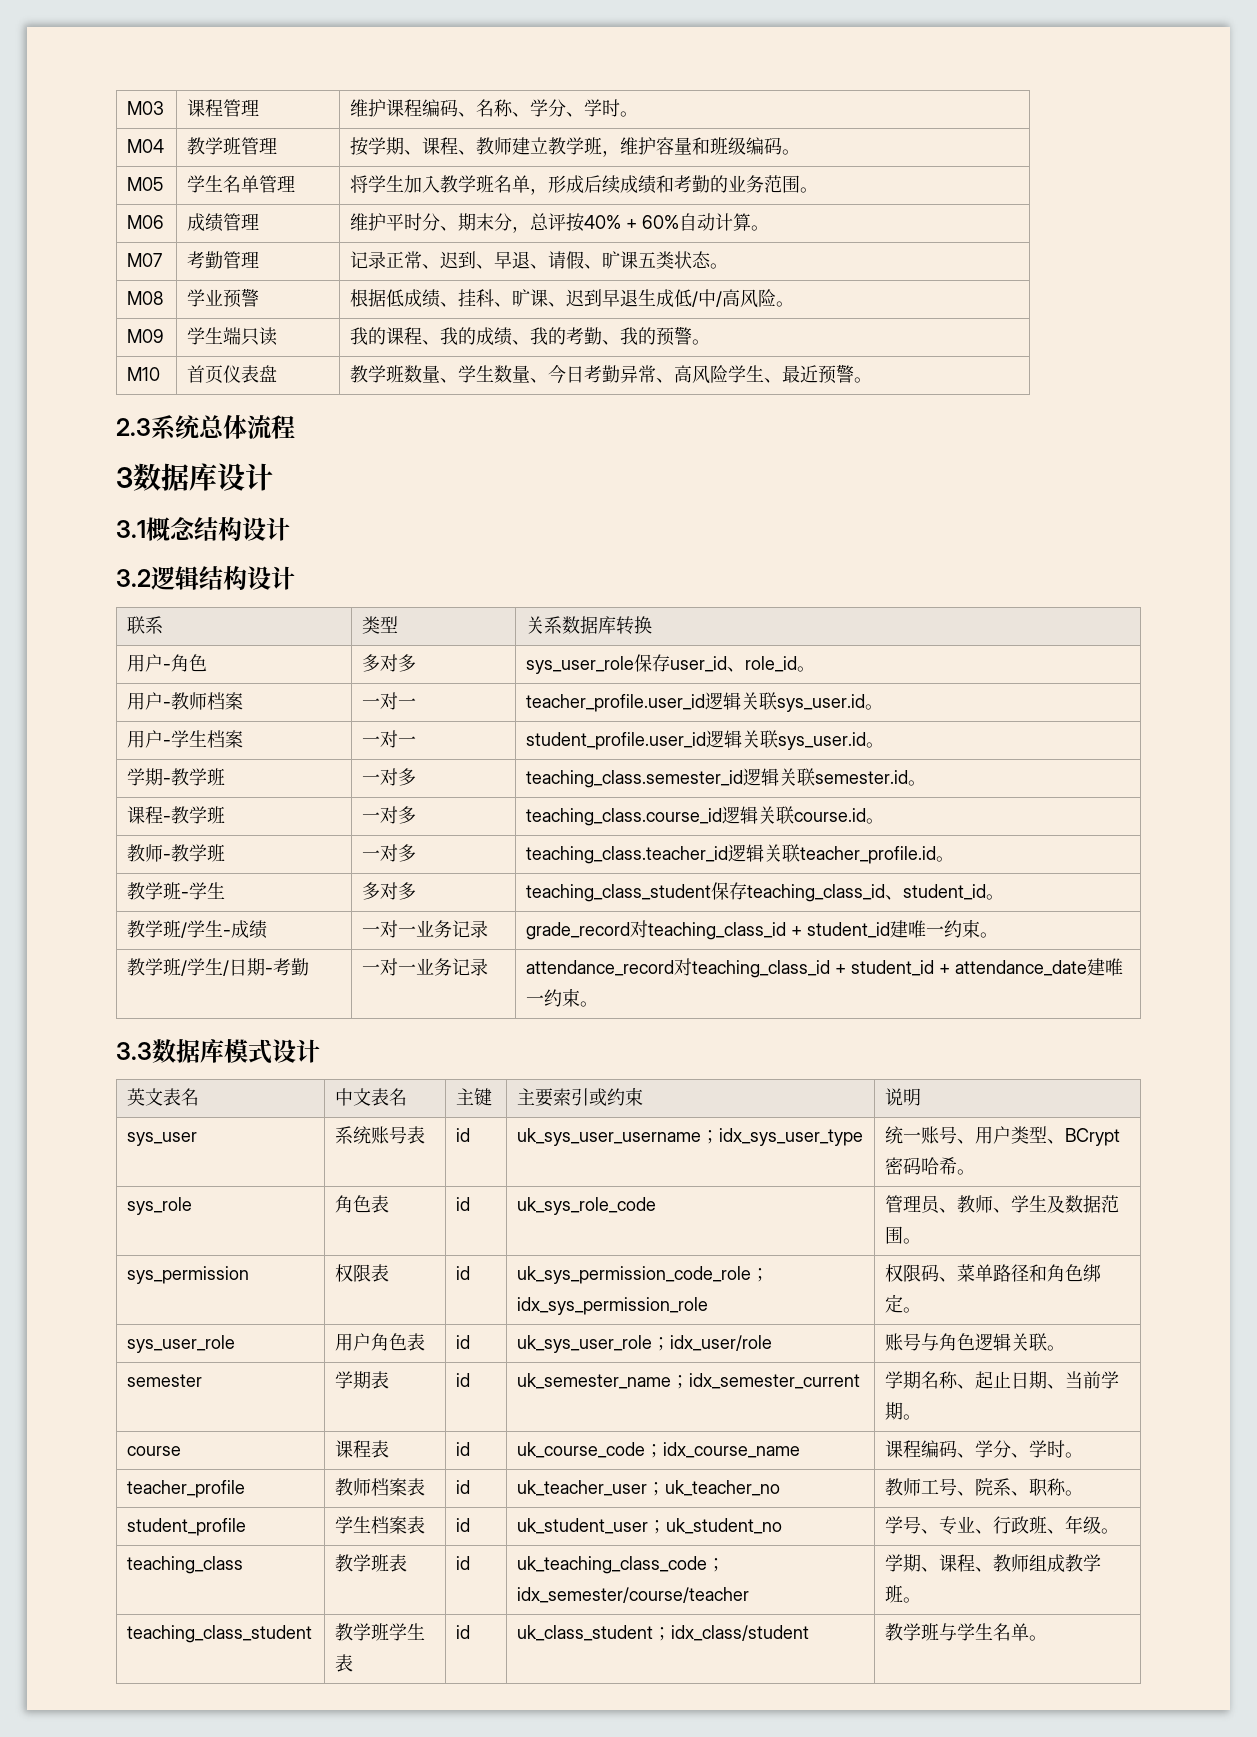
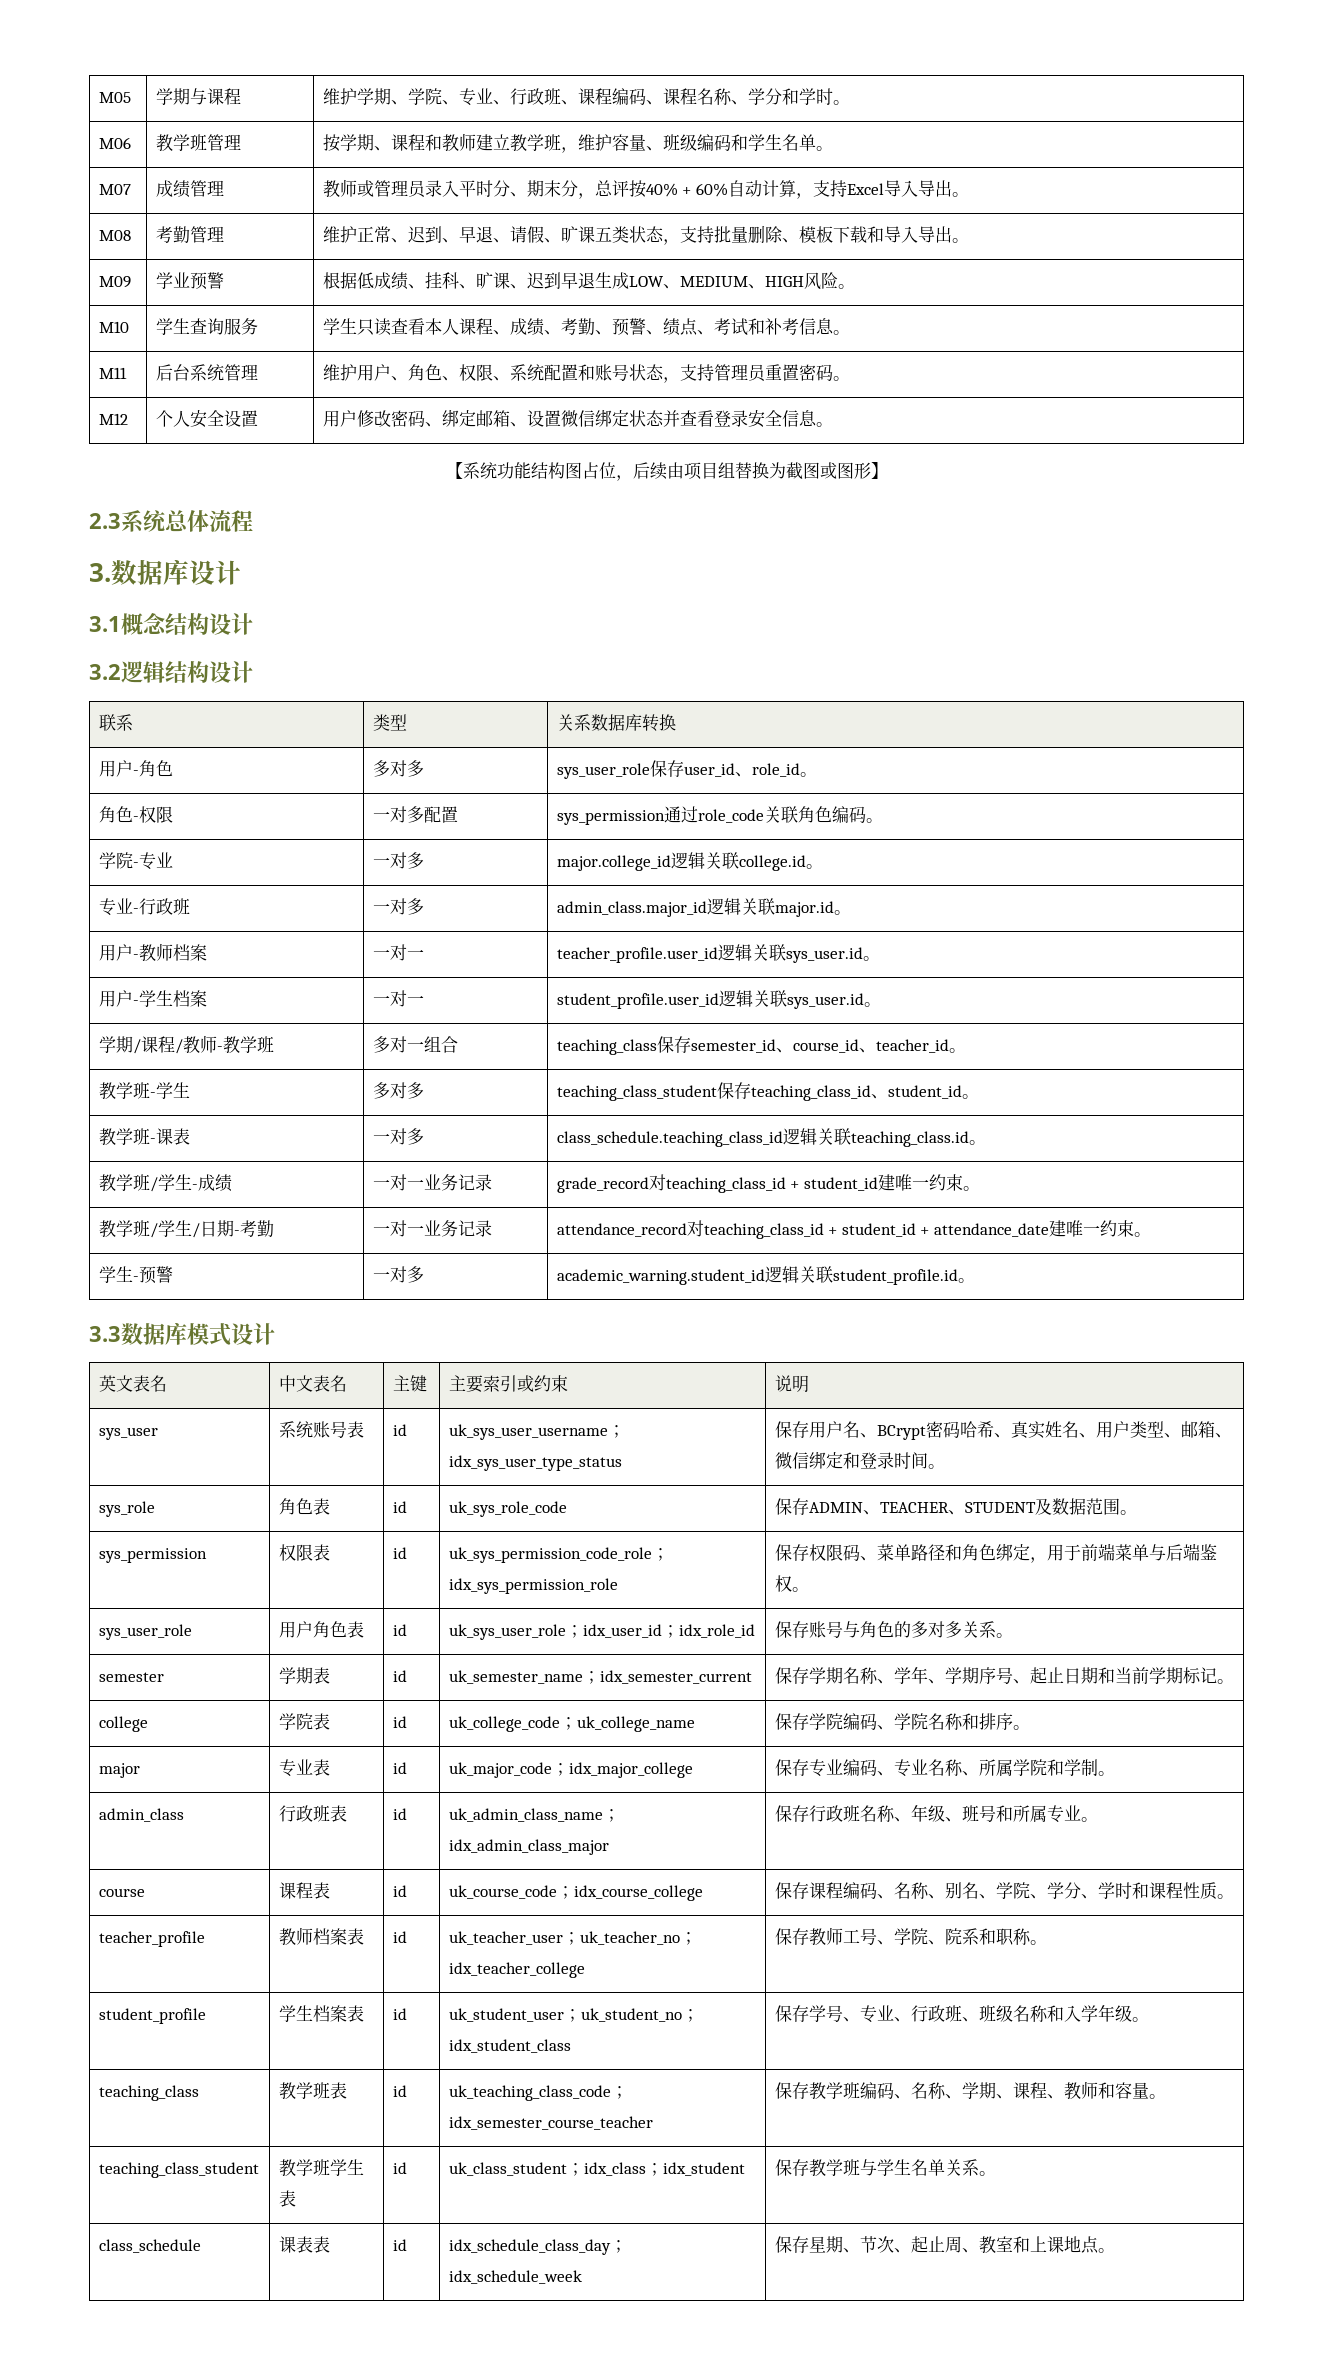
- M03 | 课程管理 | 维护课程编码、名称、学分、学时。
- M04 | 教学班管理 | 按学期、课程、教师建立教学班，维护容量和班级编码。
- M05 | 学生名单管理 | 将学生加入教学班名单，形成后续成绩和考勤的业务范围。
- M06 | 成绩管理 | 维护平时分、期末分，总评按40% + 60%自动计算。
- M07 | 考勤管理 | 记录正常、迟到、早退、请假、旷课五类状态。
- M08 | 学业预警 | 根据低成绩、挂科、旷课、迟到早退生成低/中/高风险。
+ M05 | 学期与课程 | 维护学期、学院、专业、行政班、课程编码、课程名称、学分和学时。
+ M06 | 教学班管理 | 按学期、课程和教师建立教学班，维护容量、班级编码和学生名单。
+ M07 | 成绩管理 | 教师或管理员录入平时分、期末分，总评按40% + 60%自动计算，支持Excel导入导出。
+ M08 | 考勤管理 | 维护正常、迟到、早退、请假、旷课五类状态，支持批量删除、模板下载和导入导出。
+ M09 | 学业预警 | 根据低成绩、挂科、旷课、迟到早退生成LOW、MEDIUM、HIGH风险。
- M09 | 学生端只读 | 我的课程、我的成绩、我的考勤、我的预警。
- M10 | 首页仪表盘 | 教学班数量、学生数量、今日考勤异常、高风险学生、最近预警。
+ M10 | 学生查询服务 | 学生只读查看本人课程、成绩、考勤、预警、绩点、考试和补考信息。
+ M11 | 后台系统管理 | 维护用户、角色、权限、系统配置和账号状态，支持管理员重置密码。
+ M12 | 个人安全设置 | 用户修改密码、绑定邮箱、设置微信绑定状态并查看登录安全信息。
+ 【系统功能结构图占位，后续由项目组替换为截图或图形】
- 3数据库设计
+ 3.数据库设计
+ 角色-权限 | 一对多配置 | sys_permission通过role_code关联角色编码。
+ 学院-专业 | 一对多 | major.college_id逻辑关联college.id。
+ 专业-行政班 | 一对多 | admin_class.major_id逻辑关联major.id。
- 学期-教学班 | 一对多 | teaching_class.semester_id逻辑关联semester.id。
- 课程-教学班 | 一对多 | teaching_class.course_id逻辑关联course.id。
- 教师-教学班 | 一对多 | teaching_class.teacher_id逻辑关联teacher_profile.id。
+ 学期/课程/教师-教学班 | 多对一组合 | teaching_class保存semester_id、course_id、teacher_id。
+ 教学班-课表 | 一对多 | class_schedule.teaching_class_id逻辑关联teaching_class.id。
+ 学生-预警 | 一对多 | academic_warning.student_id逻辑关联student_profile.id。
- sys_user | 系统账号表 | id | uk_sys_user_username；idx_sys_user_type | 统一账号、用户类型、BCrypt密码哈希。
+ sys_user | 系统账号表 | id | uk_sys_user_username；idx_sys_user_type_status | 保存用户名、BCrypt密码哈希、真实姓名、用户类型、邮箱、微信绑定和登录时间。
- sys_role | 角色表 | id | uk_sys_role_code | 管理员、教师、学生及数据范围。
+ sys_role | 角色表 | id | uk_sys_role_code | 保存ADMIN、TEACHER、STUDENT及数据范围。
- sys_permission | 权限表 | id | uk_sys_permission_code_role；idx_sys_permission_role | 权限码、菜单路径和角色绑定。
+ sys_permission | 权限表 | id | uk_sys_permission_code_role；idx_sys_permission_role | 保存权限码、菜单路径和角色绑定，用于前端菜单与后端鉴权。
- sys_user_role | 用户角色表 | id | uk_sys_user_role；idx_user/role | 账号与角色逻辑关联。
+ sys_user_role | 用户角色表 | id | uk_sys_user_role；idx_user_id；idx_role_id | 保存账号与角色的多对多关系。
- semester | 学期表 | id | uk_semester_name；idx_semester_current | 学期名称、起止日期、当前学期。
+ semester | 学期表 | id | uk_semester_name；idx_semester_current | 保存学期名称、学年、学期序号、起止日期和当前学期标记。
+ college | 学院表 | id | uk_college_code；uk_college_name | 保存学院编码、学院名称和排序。
+ major | 专业表 | id | uk_major_code；idx_major_college | 保存专业编码、专业名称、所属学院和学制。
+ admin_class | 行政班表 | id | uk_admin_class_name；idx_admin_class_major | 保存行政班名称、年级、班号和所属专业。
- course | 课程表 | id | uk_course_code；idx_course_name | 课程编码、学分、学时。
+ course | 课程表 | id | uk_course_code；idx_course_college | 保存课程编码、名称、别名、学院、学分、学时和课程性质。
- teacher_profile | 教师档案表 | id | uk_teacher_user；uk_teacher_no | 教师工号、院系、职称。
+ teacher_profile | 教师档案表 | id | uk_teacher_user；uk_teacher_no；idx_teacher_college | 保存教师工号、学院、院系和职称。
- student_profile | 学生档案表 | id | uk_student_user；uk_student_no | 学号、专业、行政班、年级。
+ student_profile | 学生档案表 | id | uk_student_user；uk_student_no；idx_student_class | 保存学号、专业、行政班、班级名称和入学年级。
- teaching_class | 教学班表 | id | uk_teaching_class_code；idx_semester/course/teacher | 学期、课程、教师组成教学班。
+ teaching_class | 教学班表 | id | uk_teaching_class_code；idx_semester_course_teacher | 保存教学班编码、名称、学期、课程、教师和容量。
- teaching_class_student | 教学班学生表 | id | uk_class_student；idx_class/student | 教学班与学生名单。
+ teaching_class_student | 教学班学生表 | id | uk_class_student；idx_class；idx_student | 保存教学班与学生名单关系。
+ class_schedule | 课表表 | id | idx_schedule_class_day；idx_schedule_week | 保存星期、节次、起止周、教室和上课地点。

